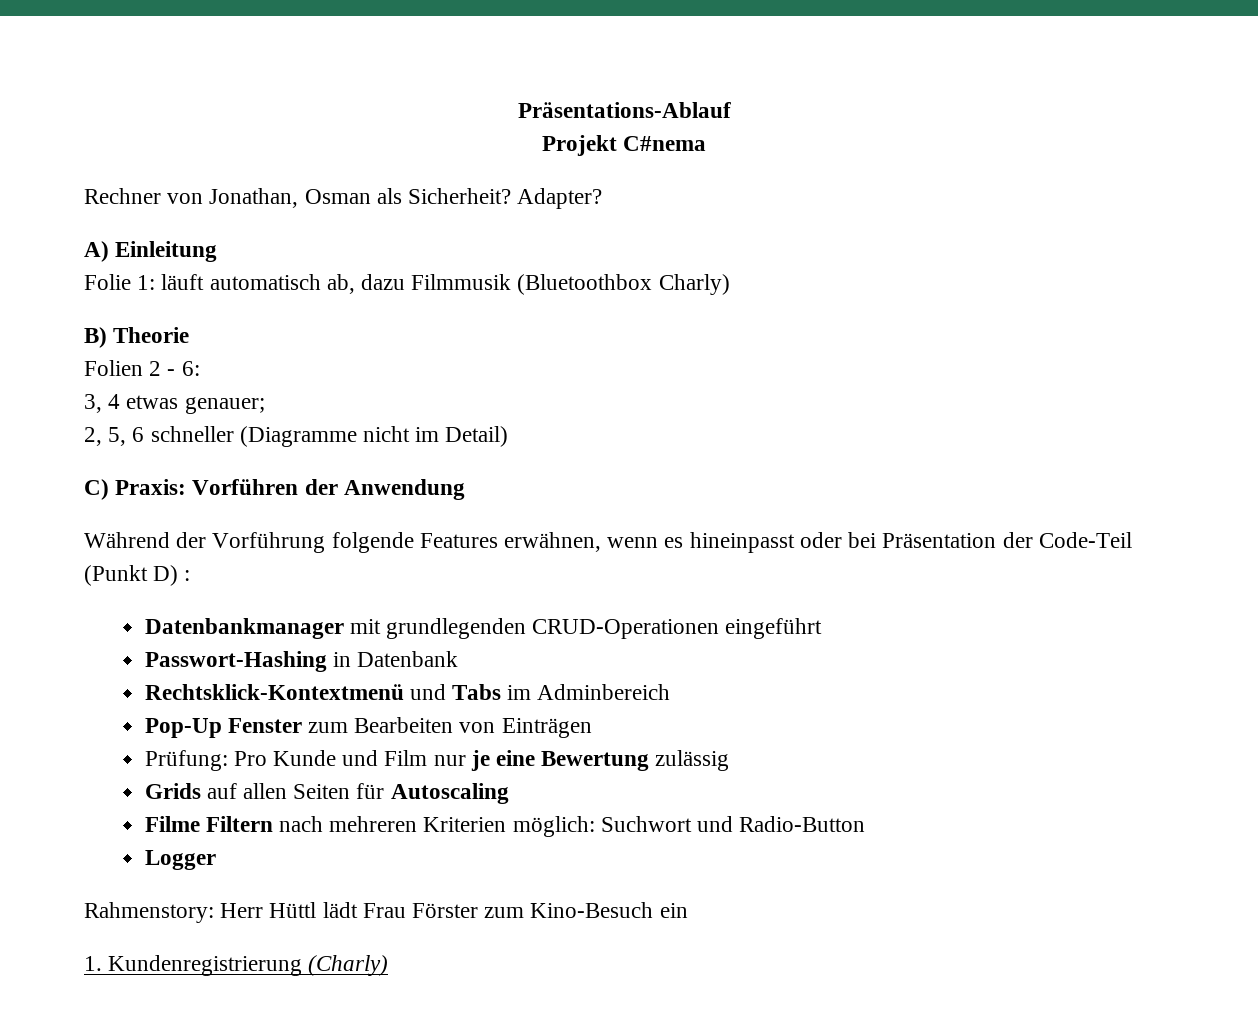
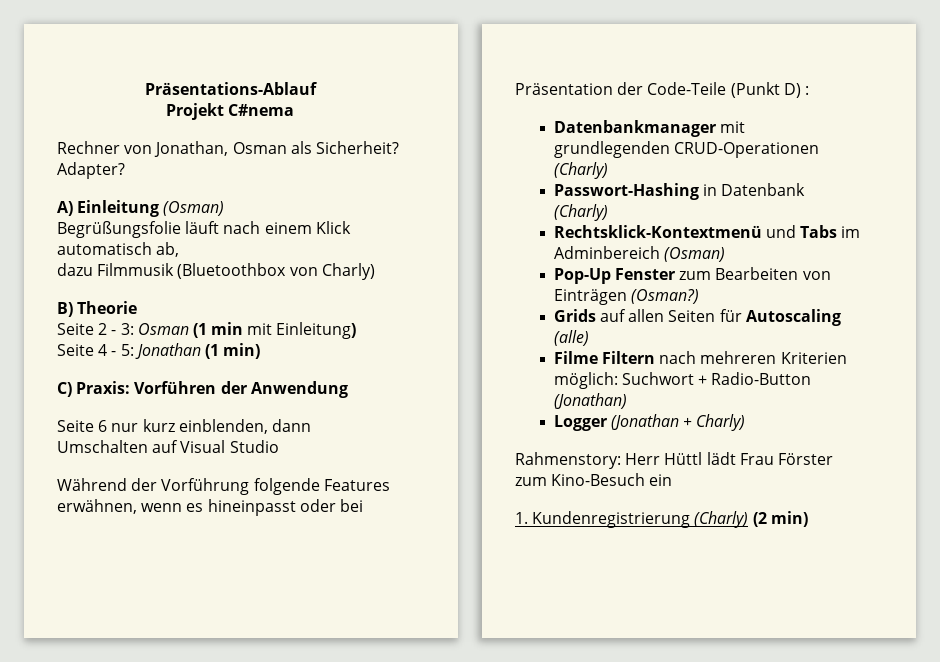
- A) Einleitung
- Folie 1: läuft automatisch ab, dazu Filmmusik (Bluetoothbox Charly)
+ A) Einleitung (Osman)
+ Begrüßungsfolie läuft nach einem Klick automatisch ab,
+ dazu Filmmusik (Bluetoothbox von Charly)
- Folien 2 - 6:
- 3, 4 etwas genauer;
- 2, 5, 6 schneller (Diagramme nicht im Detail)
+ Seite 2 - 3: Osman (1 min mit Einleitung)
+ Seite 4 - 5: Jonathan (1 min)
+ Seite 6 nur kurz einblenden, dann Umschalten auf Visual Studio
- Während der Vorführung folgende Features erwähnen, wenn es hineinpasst oder bei Präsentation der Code-Teil (Punkt D) :
+ Während der Vorführung folgende Features erwähnen, wenn es hineinpasst oder bei Präsentation der Code-Teile (Punkt D) :
- Datenbankmanager mit grundlegenden CRUD-Operationen eingeführt
+ Datenbankmanager mit grundlegenden CRUD-Operationen (Charly)
- Passwort-Hashing in Datenbank
+ Passwort-Hashing in Datenbank (Charly)
- Rechtsklick-Kontextmenü und Tabs im Adminbereich
+ Rechtsklick-Kontextmenü und Tabs im Adminbereich (Osman)
- Pop-Up Fenster zum Bearbeiten von Einträgen
- Prüfung: Pro Kunde und Film nur je eine Bewertung zulässig
+ Pop-Up Fenster zum Bearbeiten von Einträgen (Osman?)
- Grids auf allen Seiten für Autoscaling
+ Grids auf allen Seiten für Autoscaling (alle)
- Filme Filtern nach mehreren Kriterien möglich: Suchwort und Radio-Button
+ Filme Filtern nach mehreren Kriterien möglich: Suchwort + Radio-Button (Jonathan)
- Logger
+ Logger (Jonathan + Charly)
- 1. Kundenregistrierung (Charly)
+ 1. Kundenregistrierung (Charly) (2 min)

